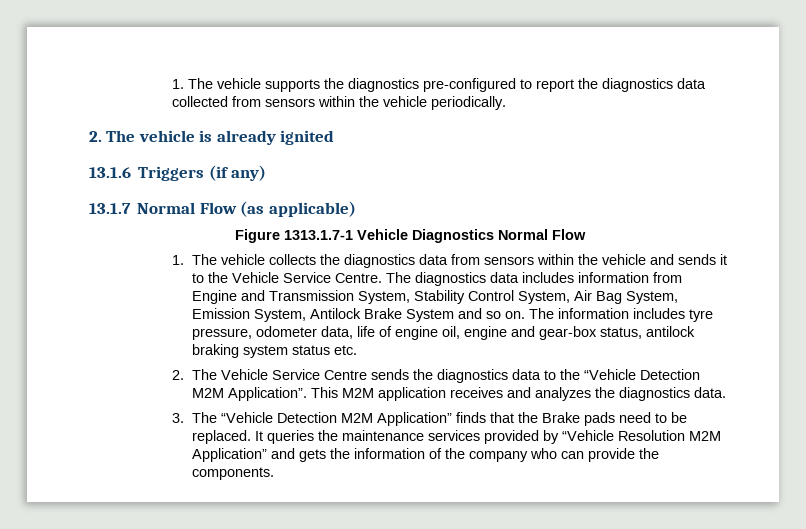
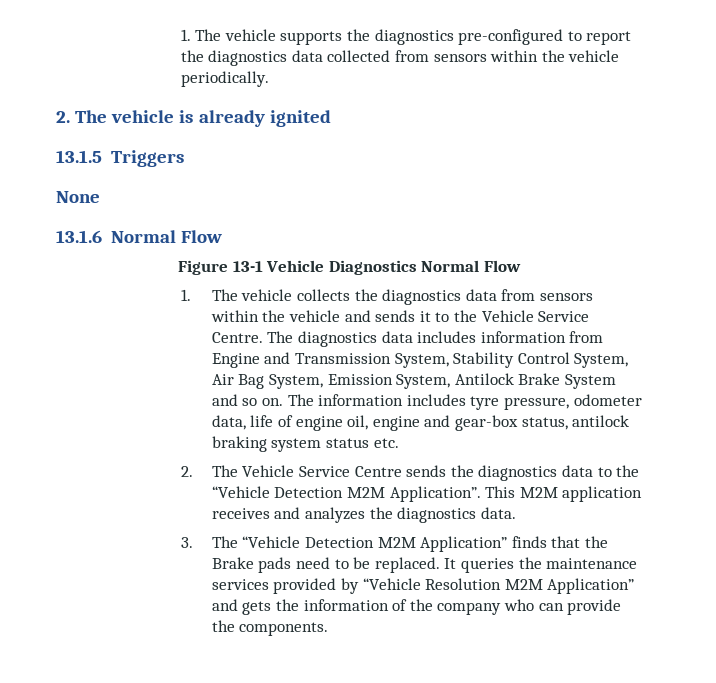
- 13.1.6 Triggers (if any)
- 13.1.7 Normal Flow (as applicable)
+ 13.1.5 Triggers
+ None
+ 13.1.6 Normal Flow
- Figure 1313.1.7-1 Vehicle Diagnostics Normal Flow
+ Figure 13-1 Vehicle Diagnostics Normal Flow

